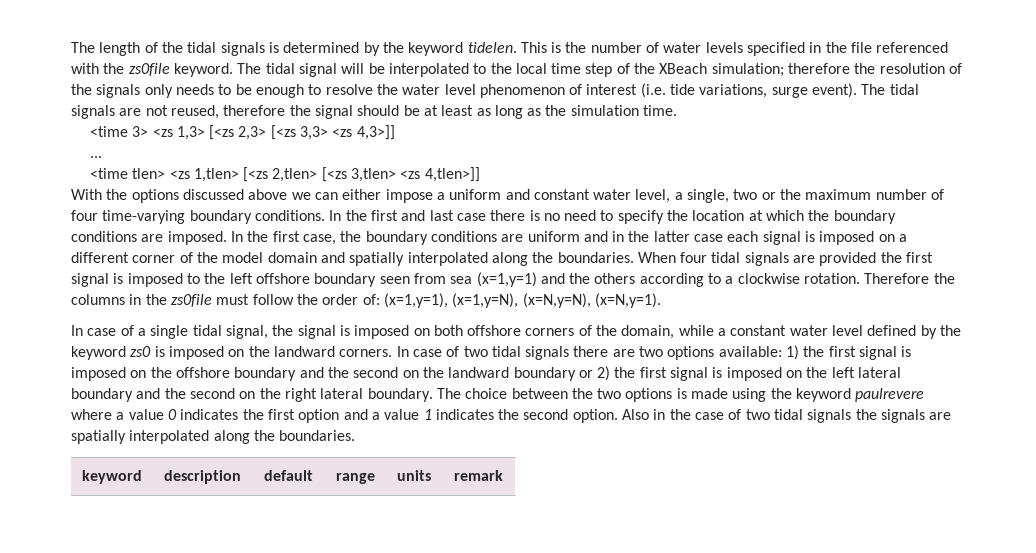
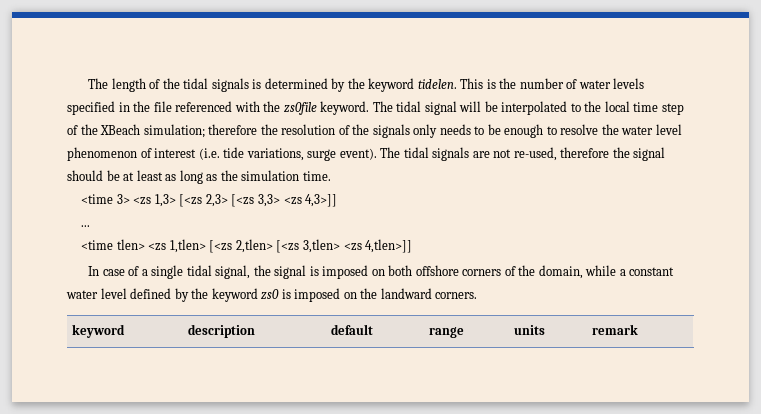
- The tidal signals are not reused, therefore the signal should be at least as long as the simulation time.
+ The tidal signals are not re-used, therefore the signal should be at least as long as the simulation time.
- With the options discussed above we can either impose a uniform and constant water level, a single, two or the maximum number of four time-varying boundary conditions. In the first and last case there is no need to specify the location at which the boundary conditions are imposed. In the first case, the boundary conditions are uniform and in the latter case each signal is imposed on a different corner of the model domain and spatially interpolated along the boundaries. When four tidal signals are provided the first signal is imposed to the left offshore boundary seen from sea (x=1,y=1) and the others according to a clockwise rotation. Therefore the columns in the zs0file must follow the order of: (x=1,y=1), (x=1,y=N), (x=N,y=N), (x=N,y=1).
- In case of two tidal signals there are two options available: 1) the first signal is imposed on the offshore boundary and the second on the landward boundary or 2) the first signal is imposed on the left lateral boundary and the second on the right lateral boundary. The choice between the two options is made using the keyword paulrevere where a value 0 indicates the first option and a value 1 indicates the second option. Also in the case of two tidal signals the signals are spatially interpolated along the boundaries.

